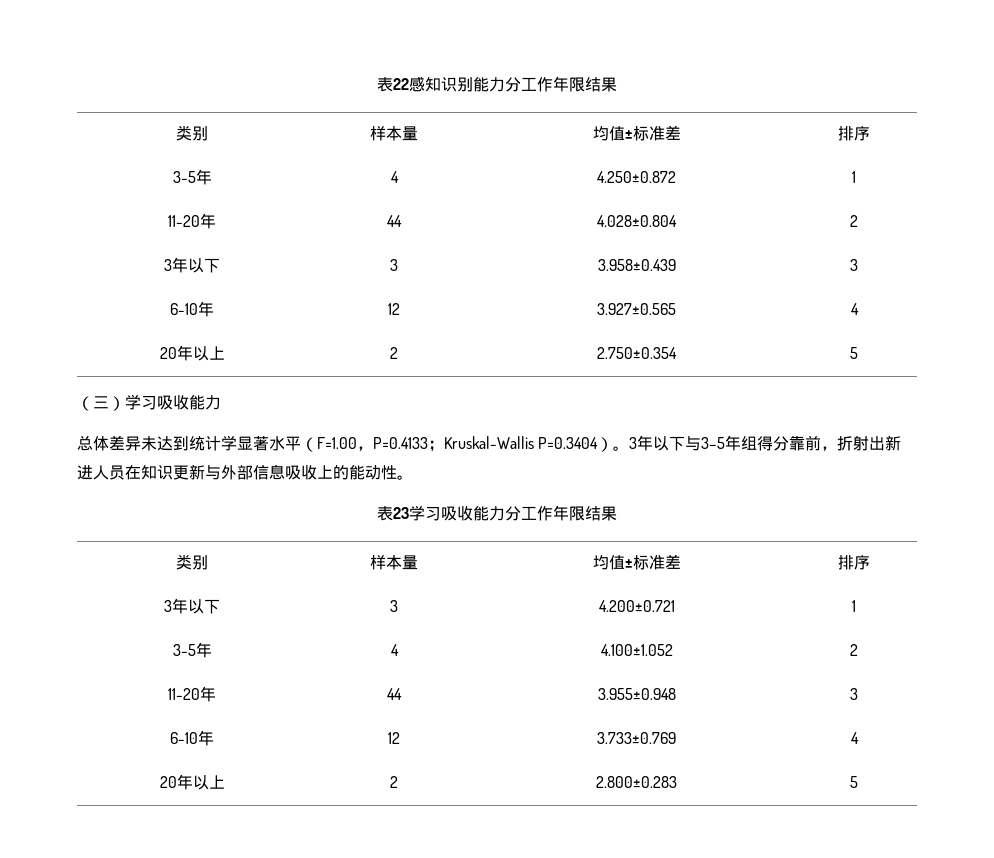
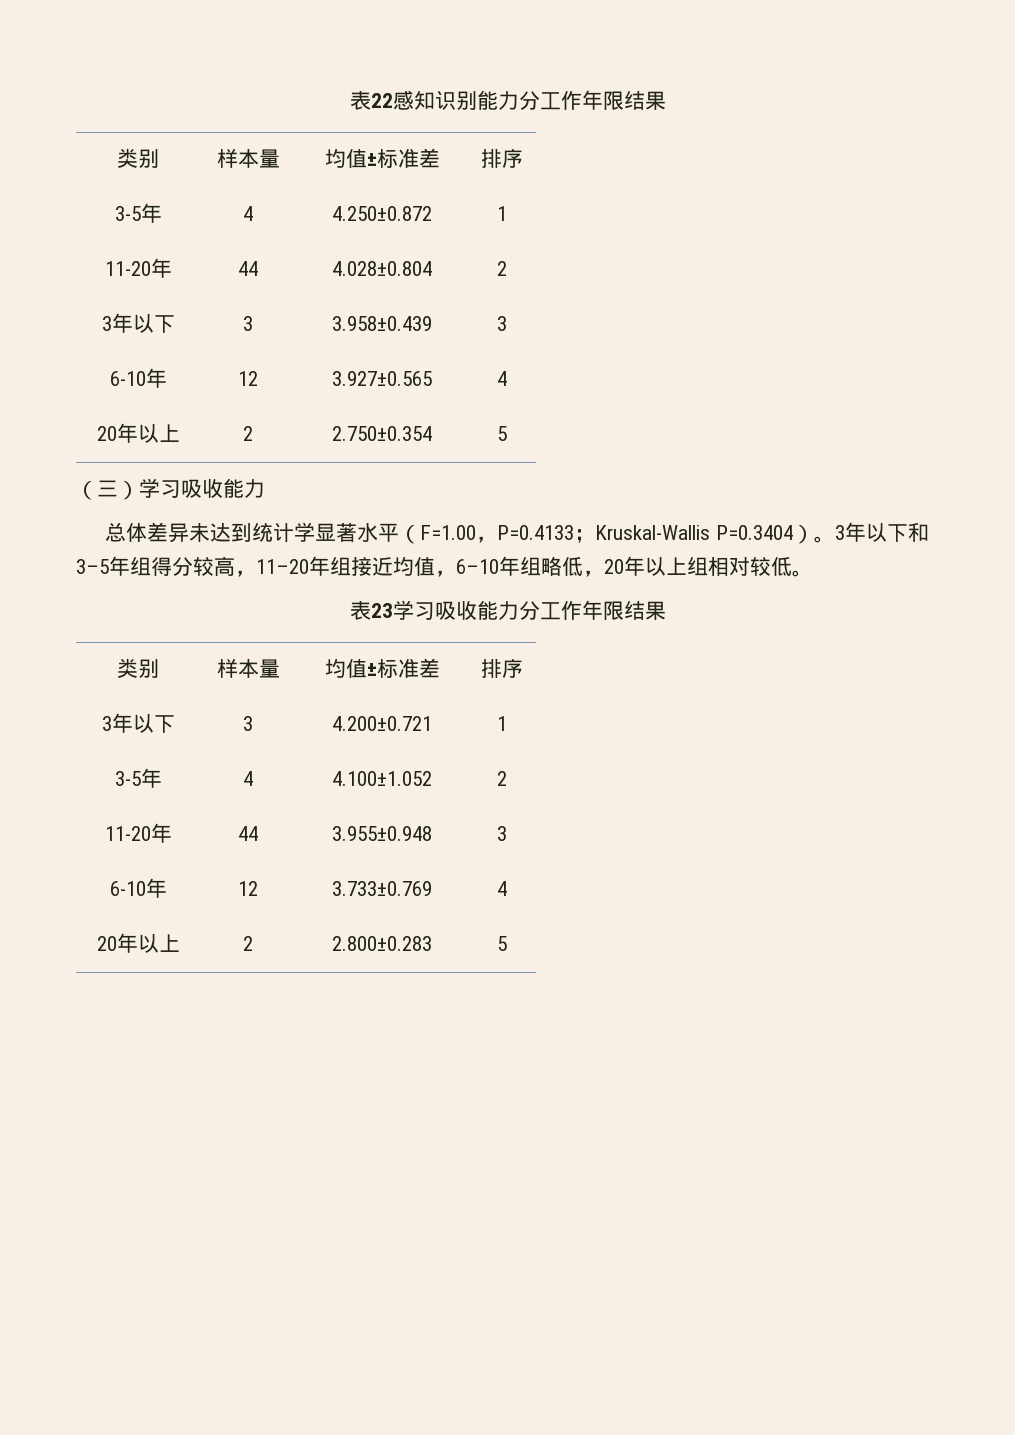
- 3年以下与3–5年组得分靠前，折射出新进人员在知识更新与外部信息吸收上的能动性。
+ 3年以下和3–5年组得分较高，11–20年组接近均值，6–10年组略低，20年以上组相对较低。

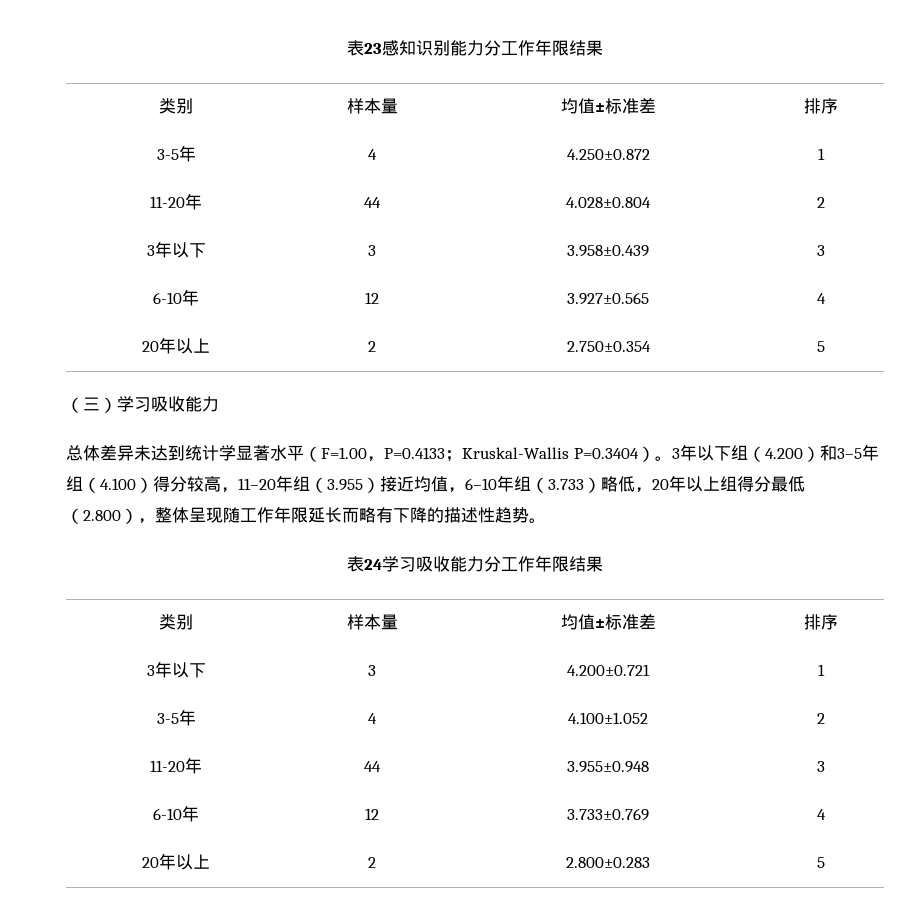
- 表22感知识别能力分工作年限结果
+ 表23感知识别能力分工作年限结果
- 3年以下和3–5年组得分较高，11–20年组接近均值，6–10年组略低，20年以上组相对较低。
+ 3年以下组（4.200）和3–5年组（4.100）得分较高，11–20年组（3.955）接近均值，6–10年组（3.733）略低，20年以上组得分最低（2.800），整体呈现随工作年限延长而略有下降的描述性趋势。
- 表23学习吸收能力分工作年限结果
+ 表24学习吸收能力分工作年限结果

